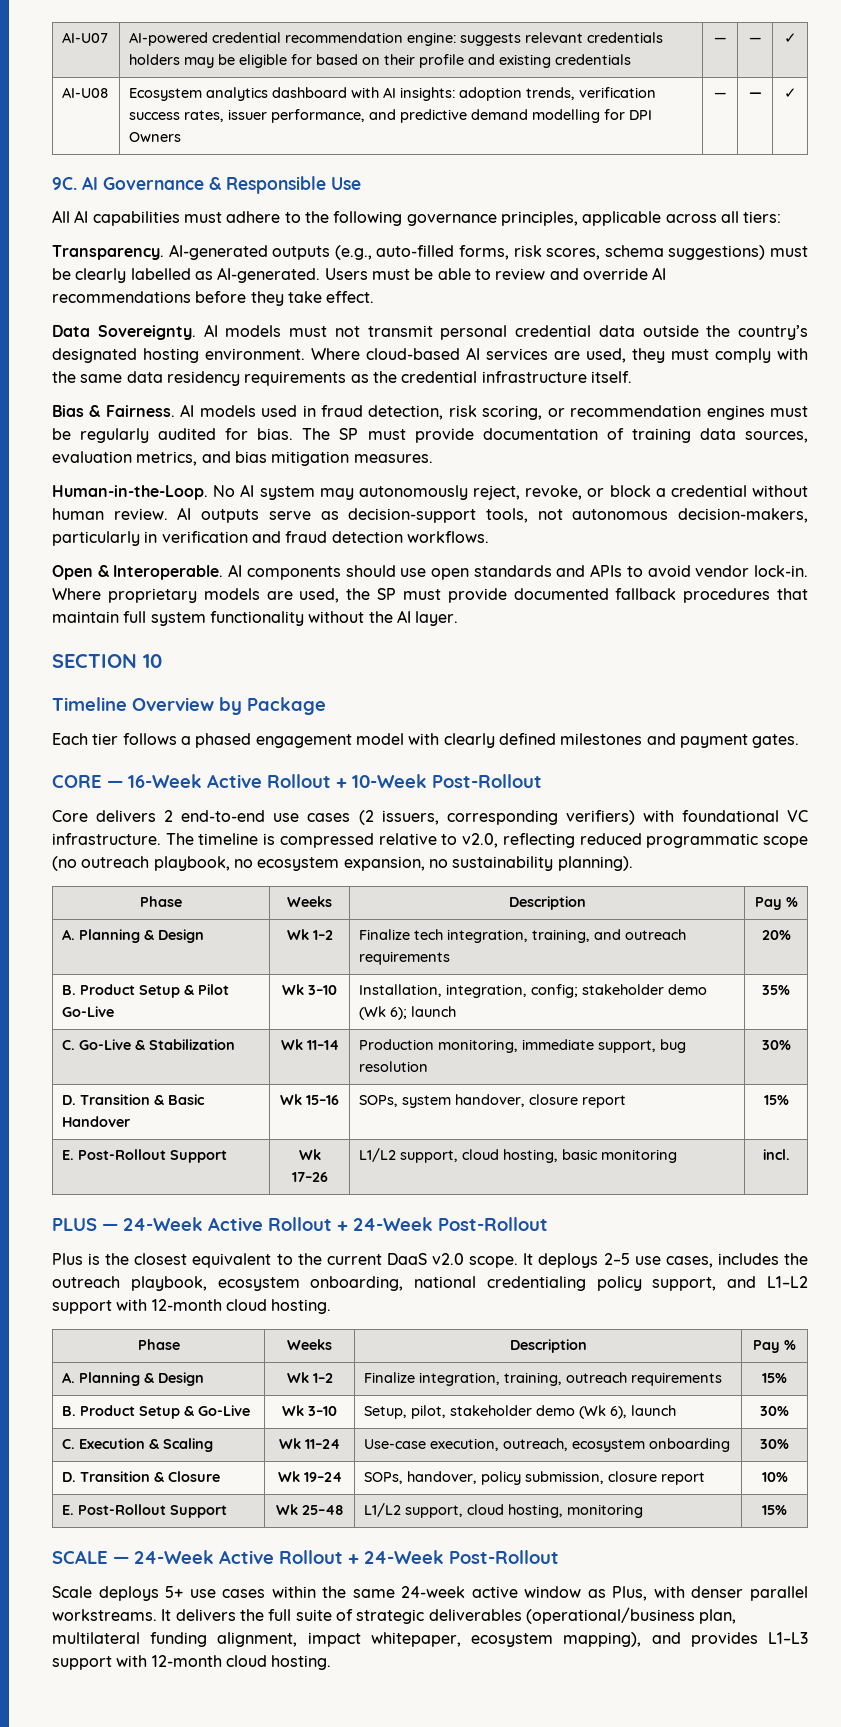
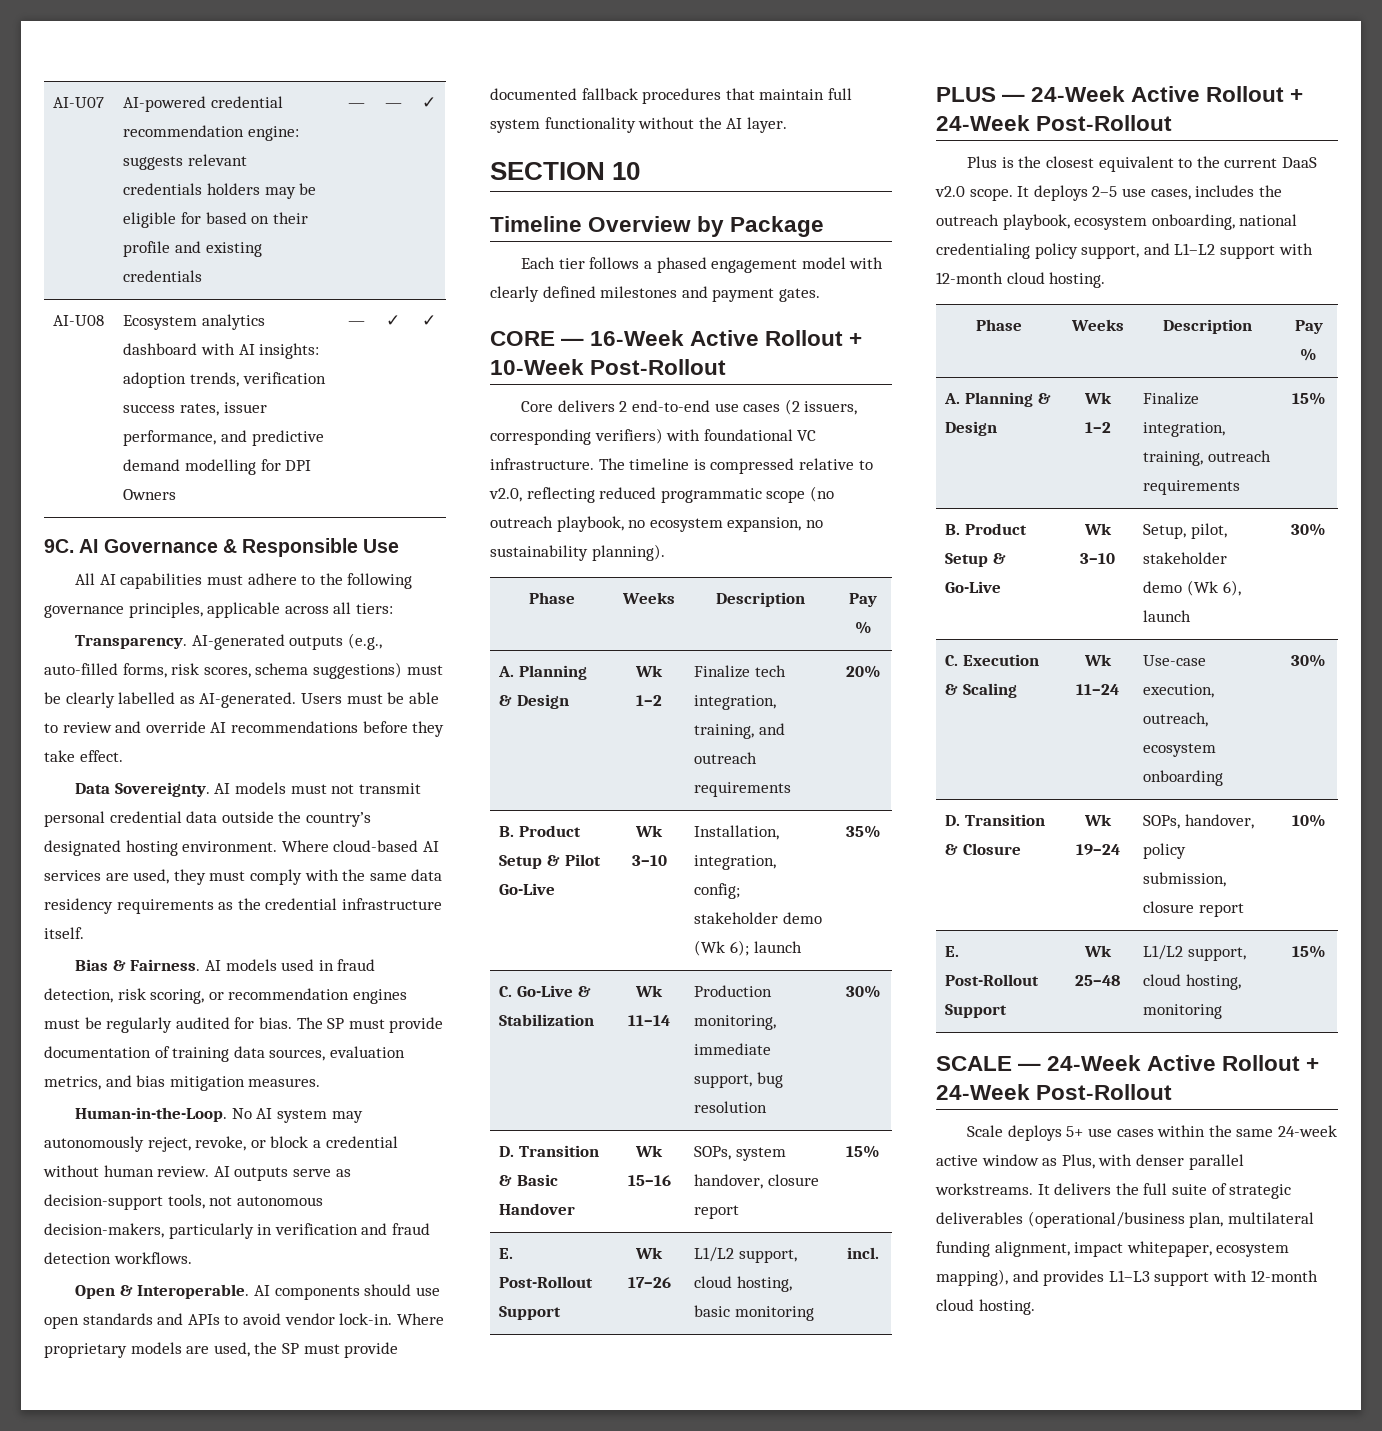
- AI-U08 | Ecosystem analytics dashboard with AI insights: adoption trends, verification success rates, issuer performance, and predictive demand modelling for DPI Owners | — | — | ✓
+ AI-U08 | Ecosystem analytics dashboard with AI insights: adoption trends, verification success rates, issuer performance, and predictive demand modelling for DPI Owners | — | ✓ | ✓

